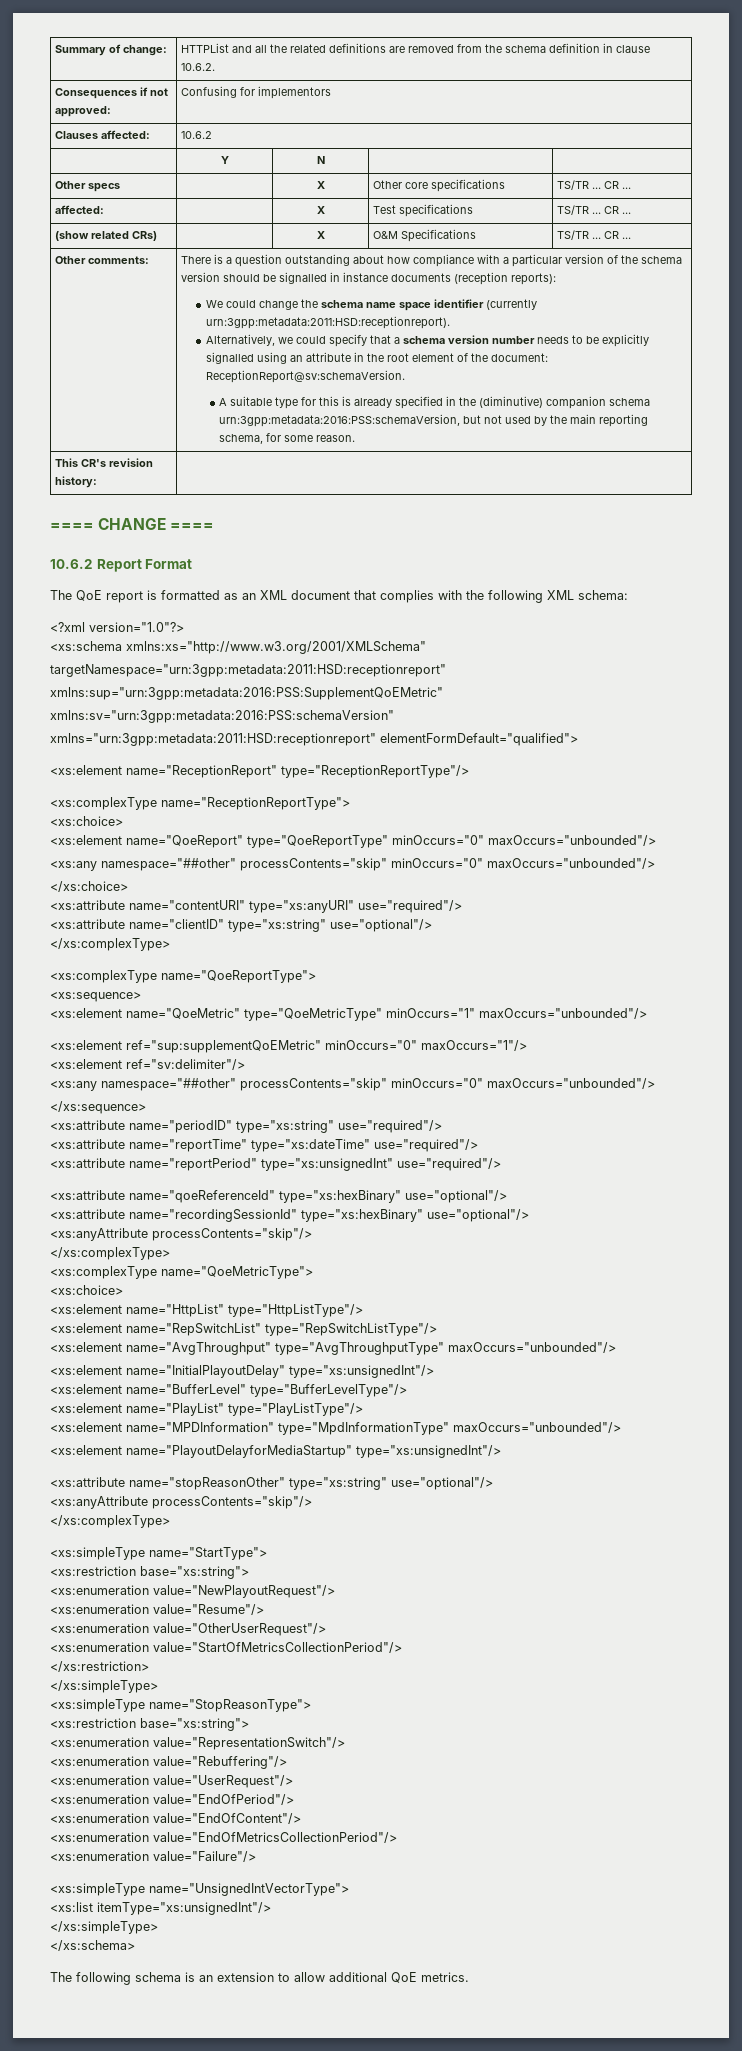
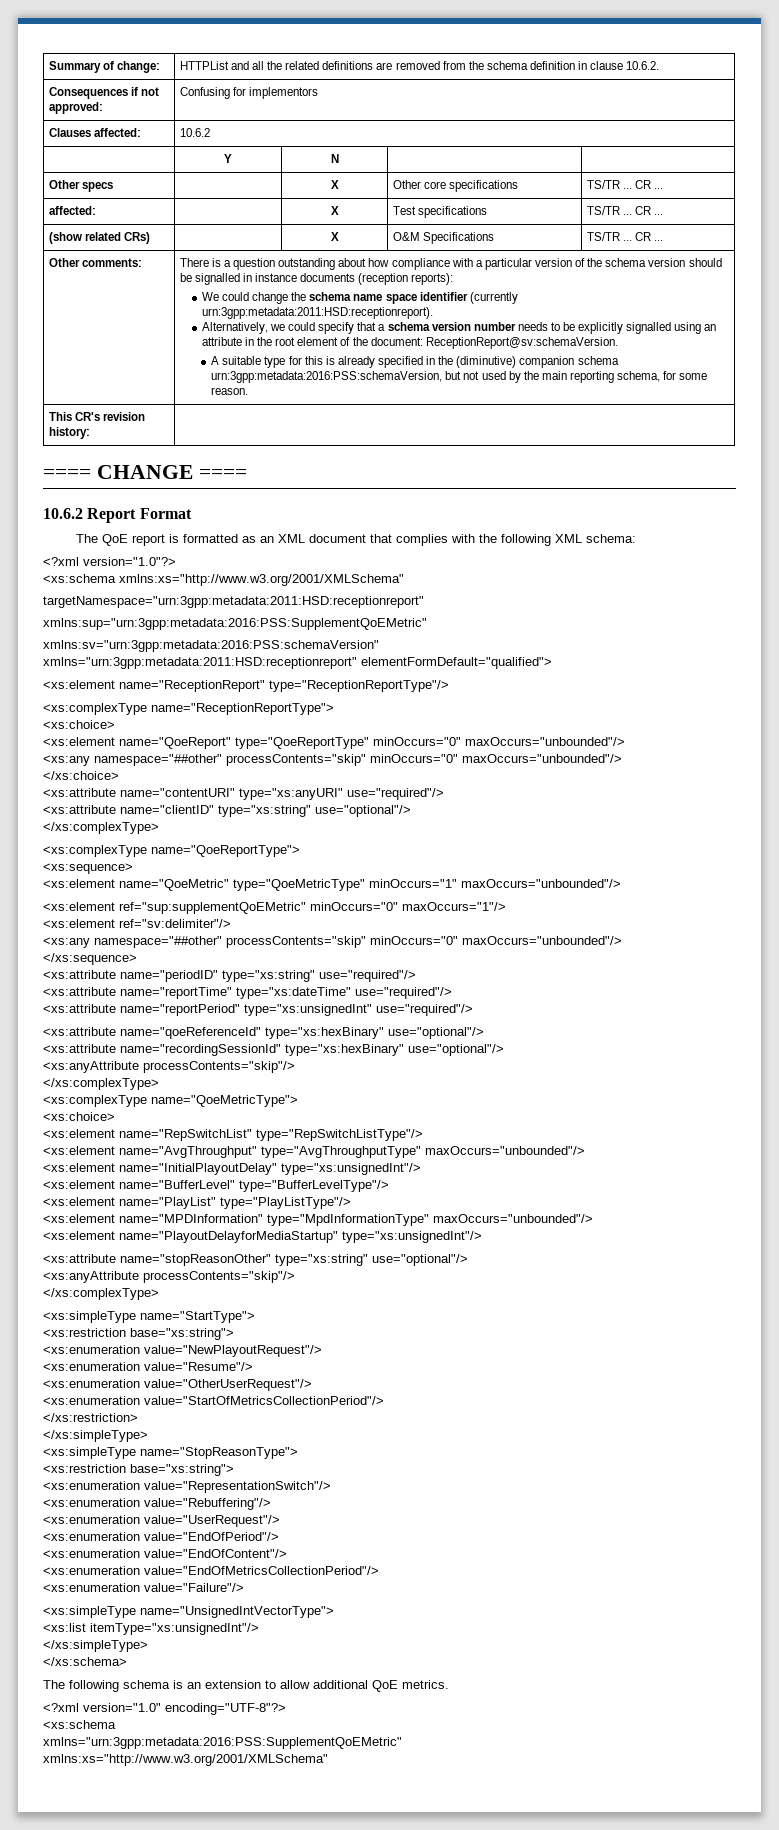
- <xs:element name="HttpList" type="HttpListType"/>
+ <?xml version="1.0" encoding="UTF-8"?>
+ <xs:schema
+ xmlns="urn:3gpp:metadata:2016:PSS:SupplementQoEMetric"
+ xmlns:xs="http://www.w3.org/2001/XMLSchema"

